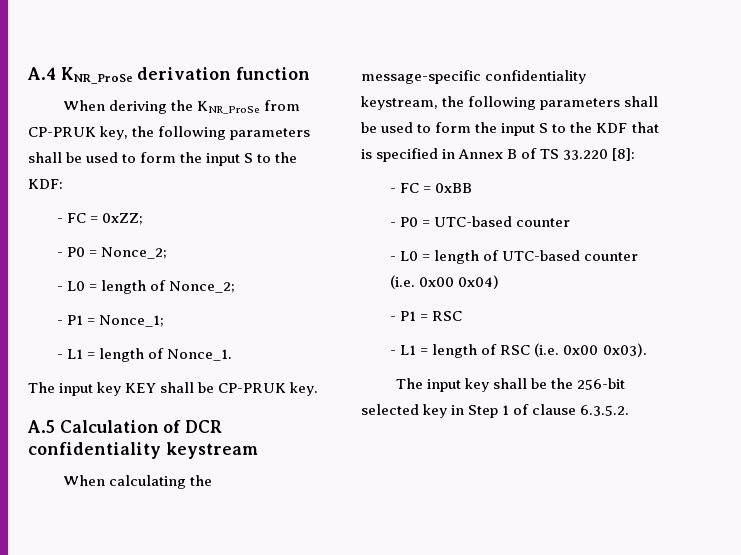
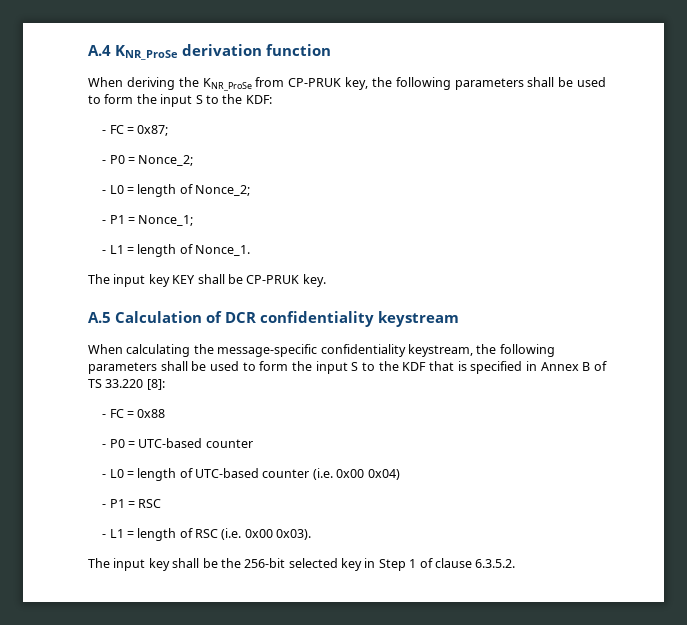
- - FC = 0xZZ;
+ - FC = 0x87;
- - FC = 0xBB
+ - FC = 0x88

